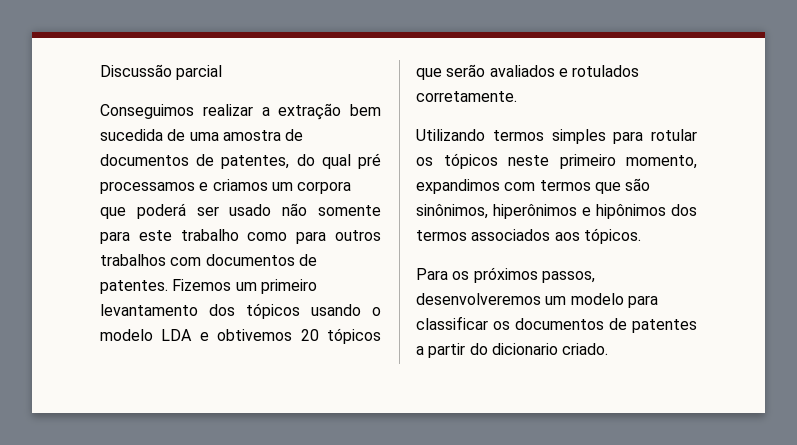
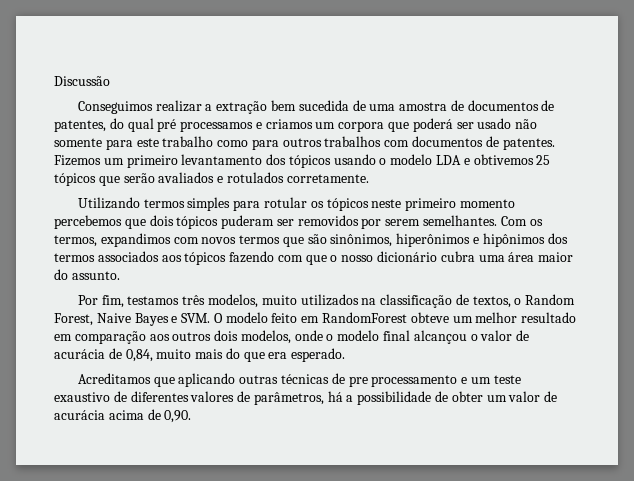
- Discussão parcial
+ Discussão
- Fizemos um primeiro levantamento dos tópicos usando o modelo LDA e obtivemos 20 tópicos que serão avaliados e rotulados corretamente.
+ Fizemos um primeiro levantamento dos tópicos usando o modelo LDA e obtivemos 25 tópicos que serão avaliados e rotulados corretamente.
- Utilizando termos simples para rotular os tópicos neste primeiro momento, expandimos com termos que são sinônimos, hiperônimos e hipônimos dos termos associados aos tópicos.
- Para os próximos passos, desenvolveremos um modelo para classificar os documentos de patentes a partir do dicionario criado.
+ Utilizando termos simples para rotular os tópicos neste primeiro momento percebemos que dois tópicos puderam ser removidos por serem semelhantes. Com os termos, expandimos com novos termos que são sinônimos, hiperônimos e hipônimos dos termos associados aos tópicos fazendo com que o nosso dicionário cubra uma área maior do assunto.
+ Por fim, testamos três modelos, muito utilizados na classificação de textos, o Random Forest, Naive Bayes e SVM. O modelo feito em RandomForest obteve um melhor resultado em comparação aos outros dois modelos, onde o modelo final alcançou o valor de acurácia de 0,84, muito mais do que era esperado.
+ Acreditamos que aplicando outras técnicas de pre processamento e um teste exaustivo de diferentes valores de parâmetros, há a possibilidade de obter um valor de acurácia acima de 0,90.

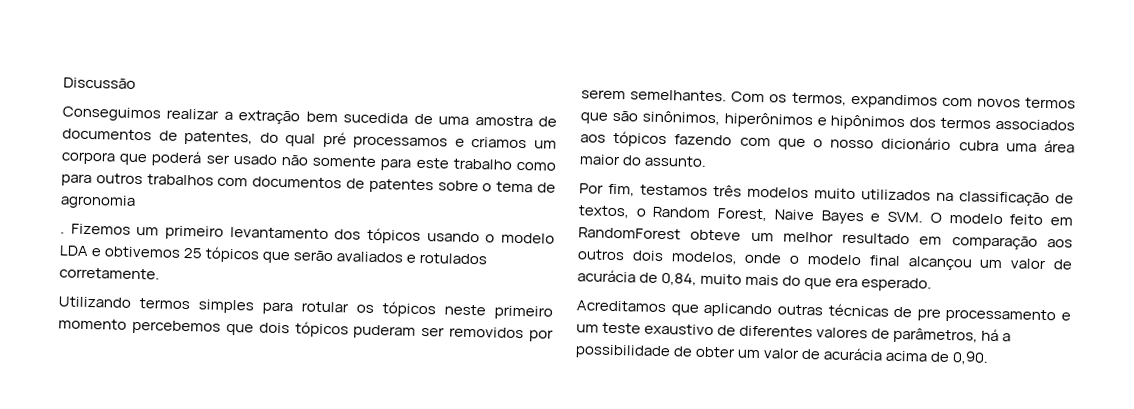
- Conseguimos realizar a extração bem sucedida de uma amostra de documentos de patentes, do qual pré processamos e criamos um corpora que poderá ser usado não somente para este trabalho como para outros trabalhos com documentos de patentes.
+ Conseguimos realizar a extração bem sucedida de uma amostra de documentos de patentes, do qual pré processamos e criamos um corpora que poderá ser usado não somente para este trabalho como para outros trabalhos com documentos de patentes sobre o tema de agronomia
+ .
- Por fim, testamos três modelos, muito utilizados na classificação de textos, o Random Forest, Naive Bayes e SVM. O modelo feito em RandomForest obteve um melhor resultado em comparação aos outros dois modelos, onde o modelo final alcançou o valor de acurácia de 0,84, muito mais do que era esperado.
+ Por fim, testamos três modelos muito utilizados na classificação de textos, o Random Forest, Naive Bayes e SVM. O modelo feito em RandomForest obteve um melhor resultado em comparação aos outros dois modelos, onde o modelo final alcançou um valor de acurácia de 0,84, muito mais do que era esperado.

